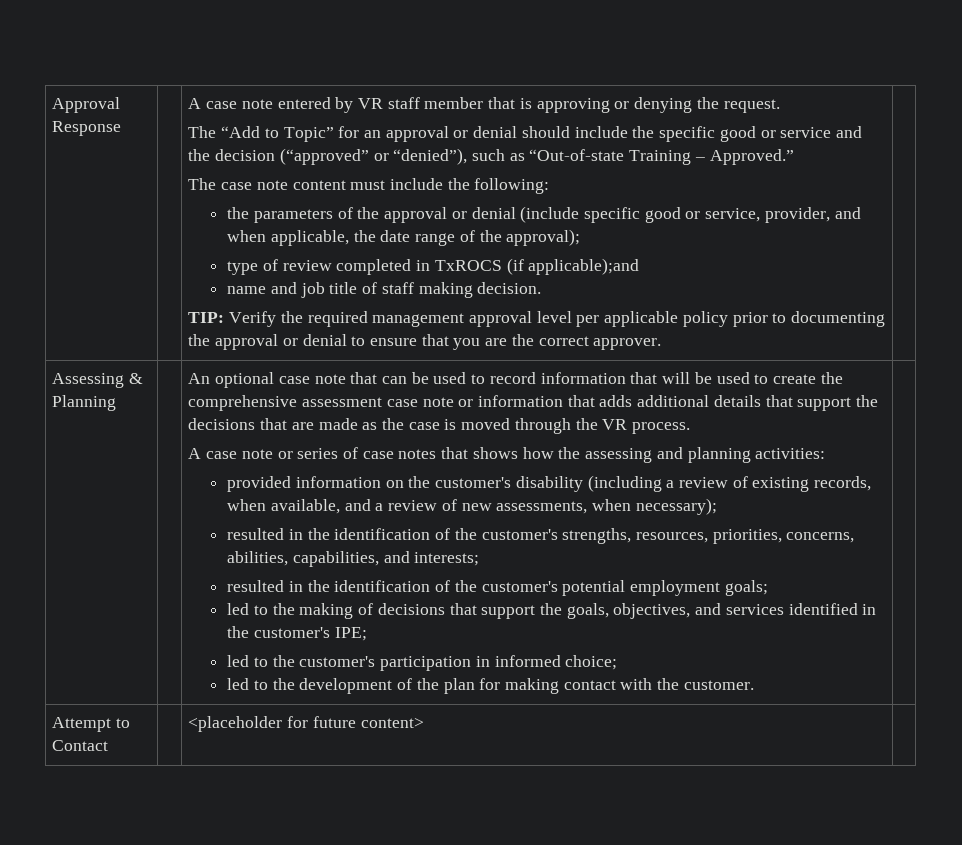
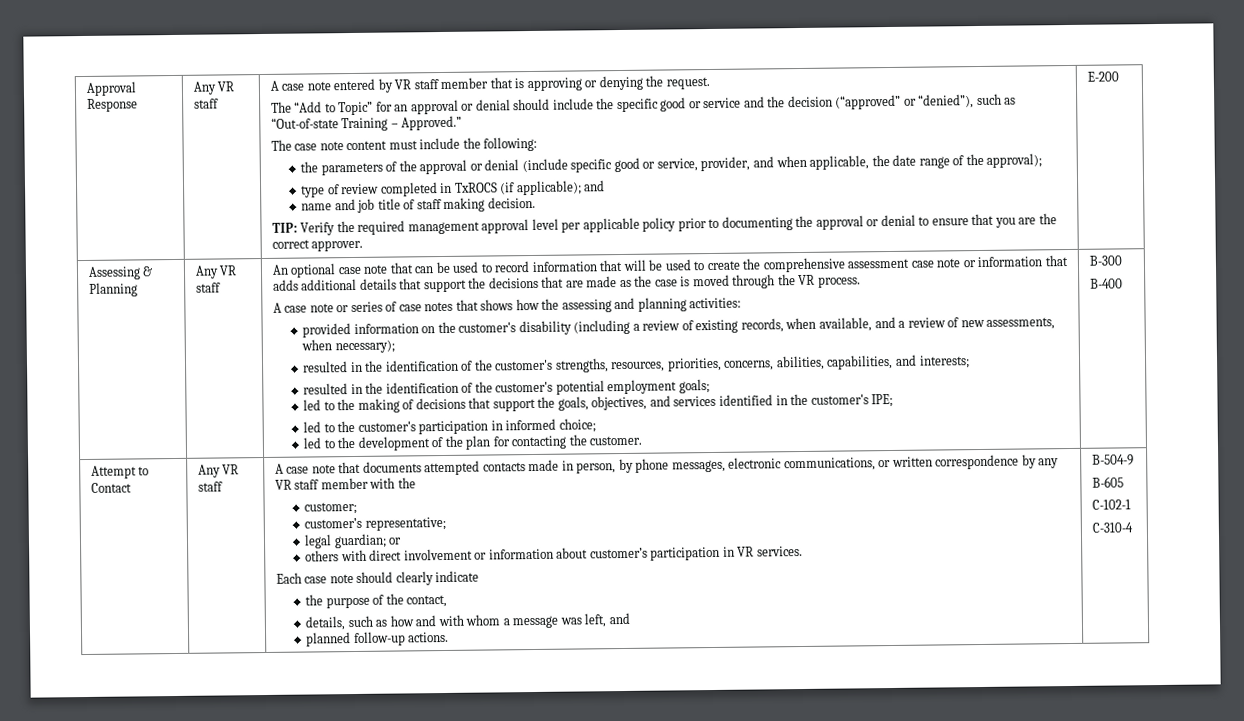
- Approval Response
+ Approval Response | Any VR staff
- type of review completed in TxROCS (if applicable);and
+ type of review completed in TxROCS (if applicable); and
+ E-200
- Assessing & Planning
+ Assessing & Planning | Any VR staff
- led to the development of the plan for making contact with the customer.
+ led to the development of the plan for contacting the customer.
+ B-300
+ B-400
- <placeholder for future content>
+ Any VR staff | A case note that documents attempted contacts made in person, by phone messages, electronic communications, or written correspondence by any VR staff member with the
+ customer;
+ customer’s representative;
+ legal guardian; or
+ others with direct involvement or information about customer’s participation in VR services.
+ Each case note should clearly indicate
+ the purpose of the contact,
+ details, such as how and with whom a message was left, and
+ planned follow-up actions. | B-504-9
+ B-605
+ C-102-1
+ C-310-4

